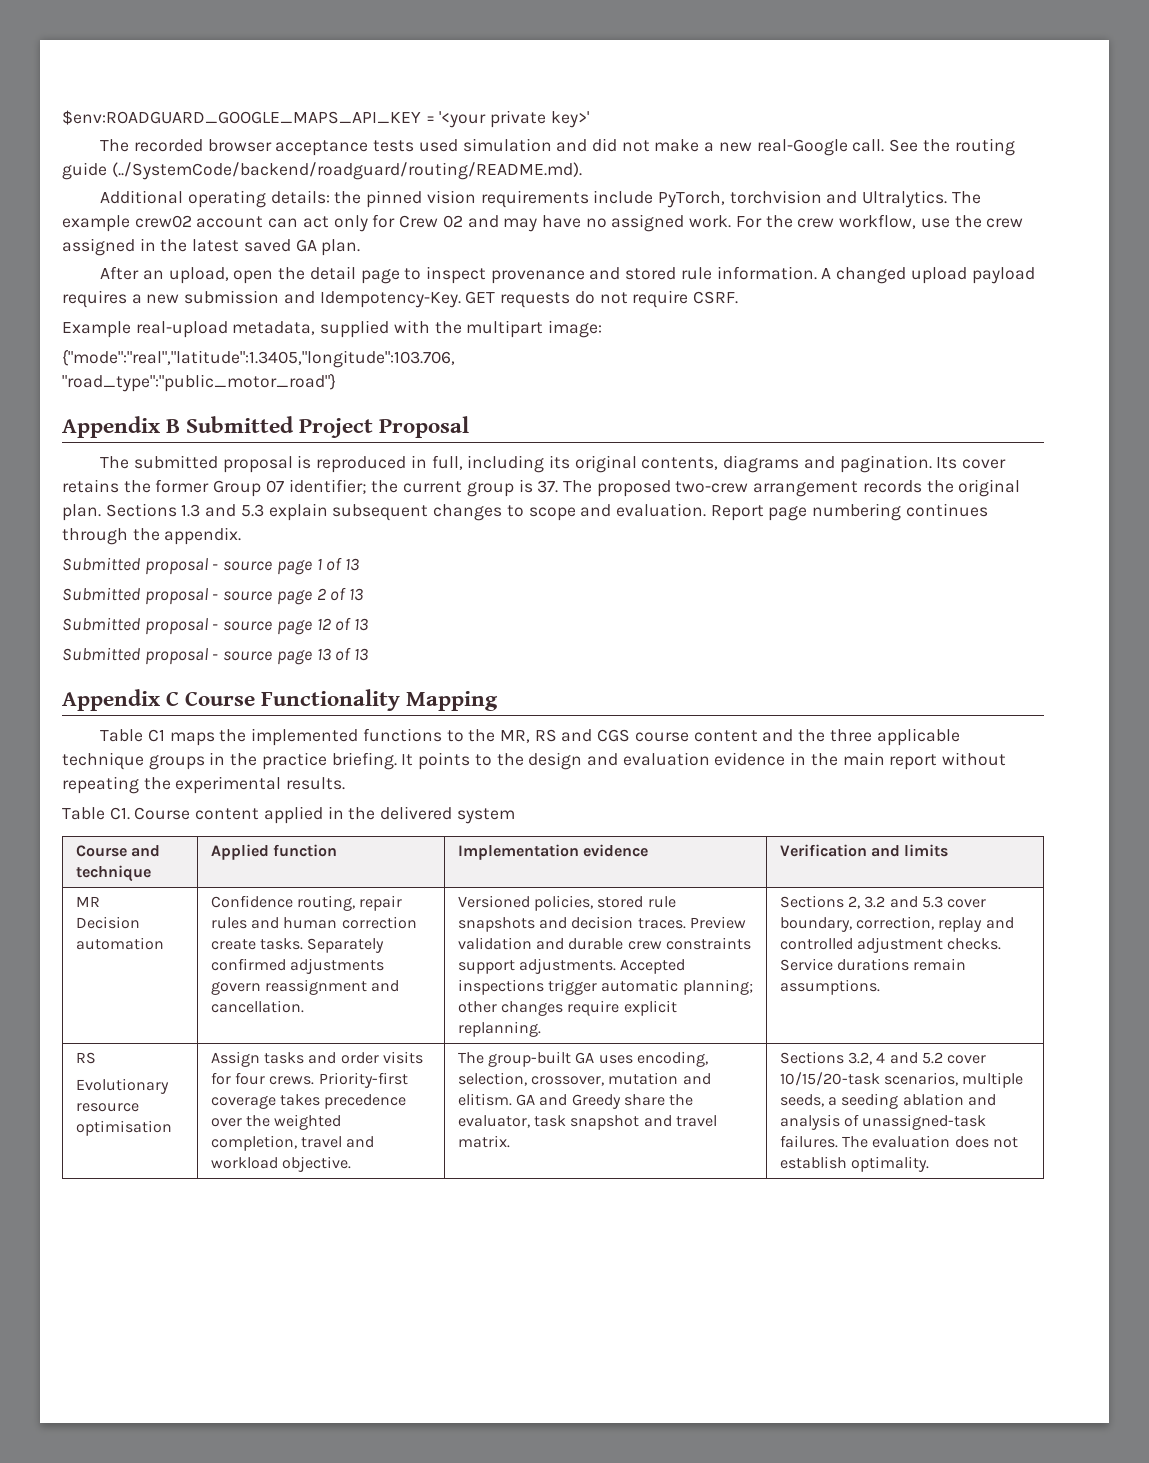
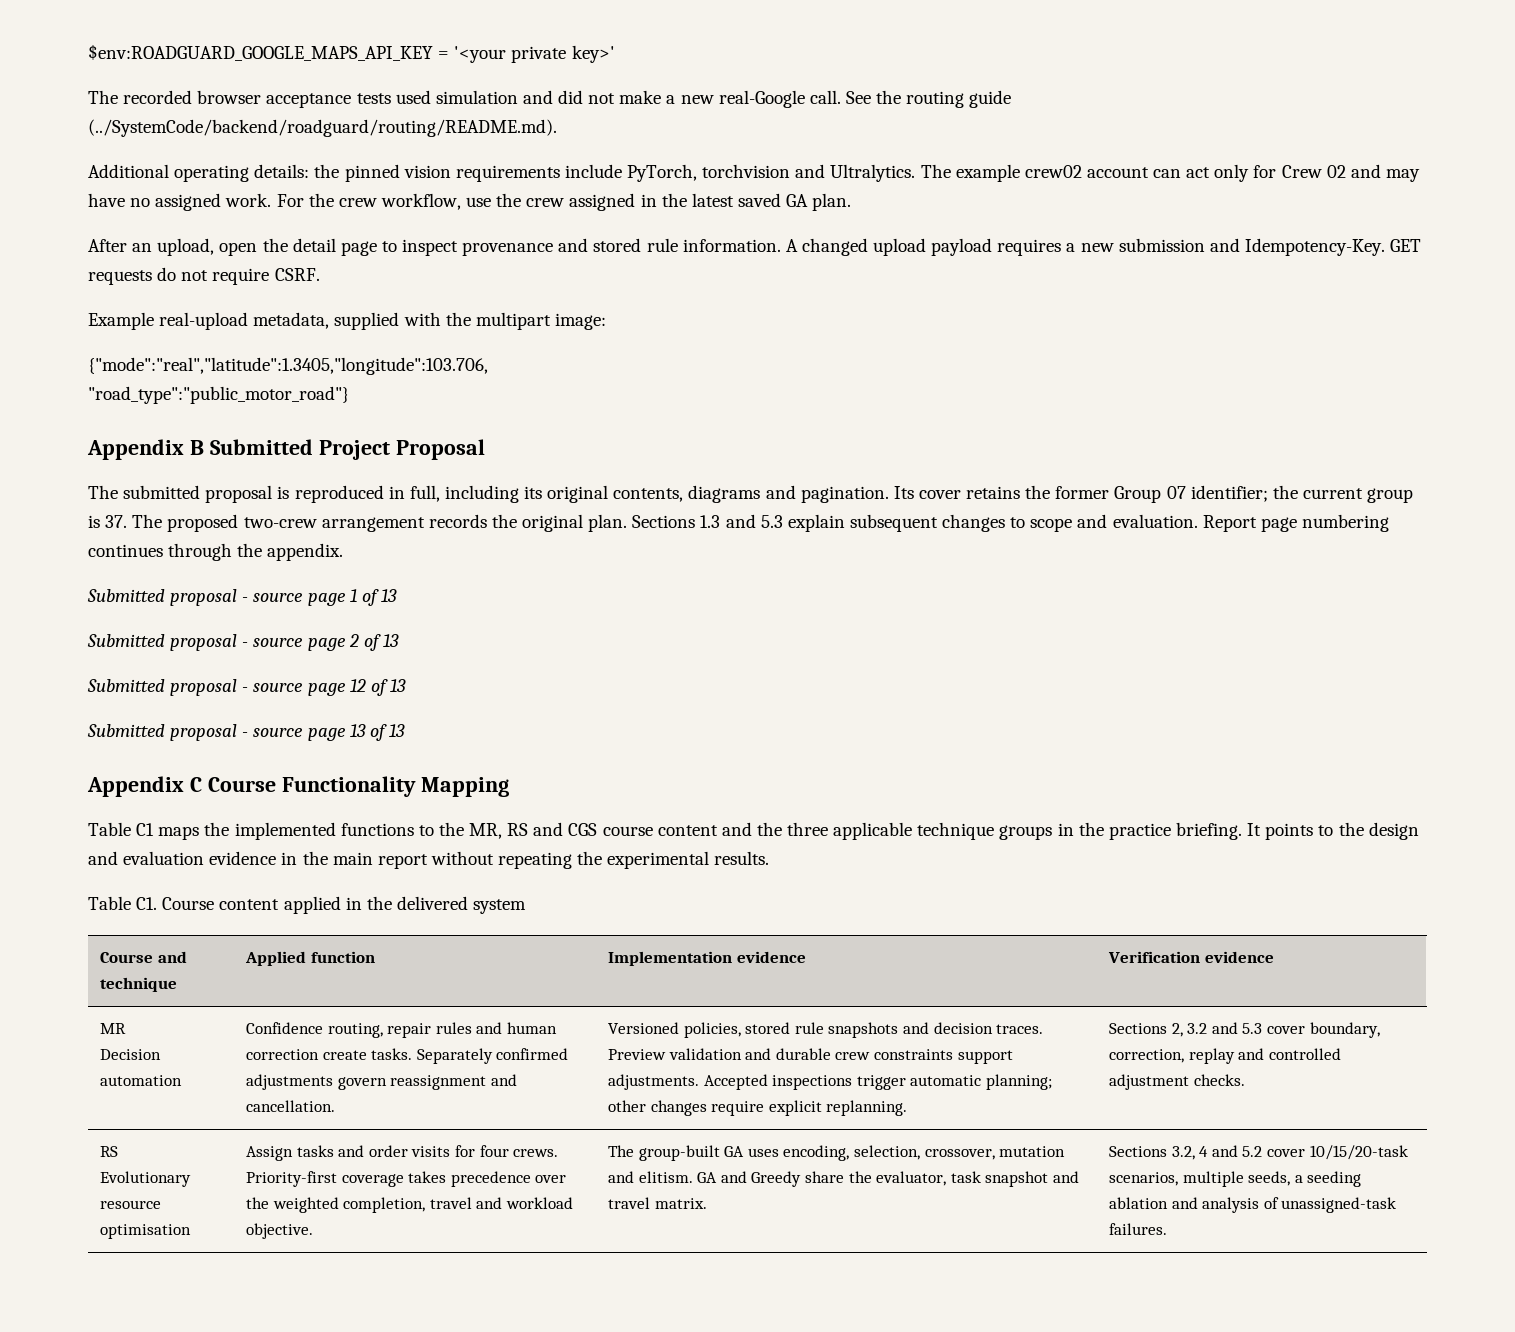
- Course and technique | Applied function | Implementation evidence | Verification and limits
+ Course and technique | Applied function | Implementation evidence | Verification evidence
- Service durations remain assumptions.
- The evaluation does not establish optimality.

